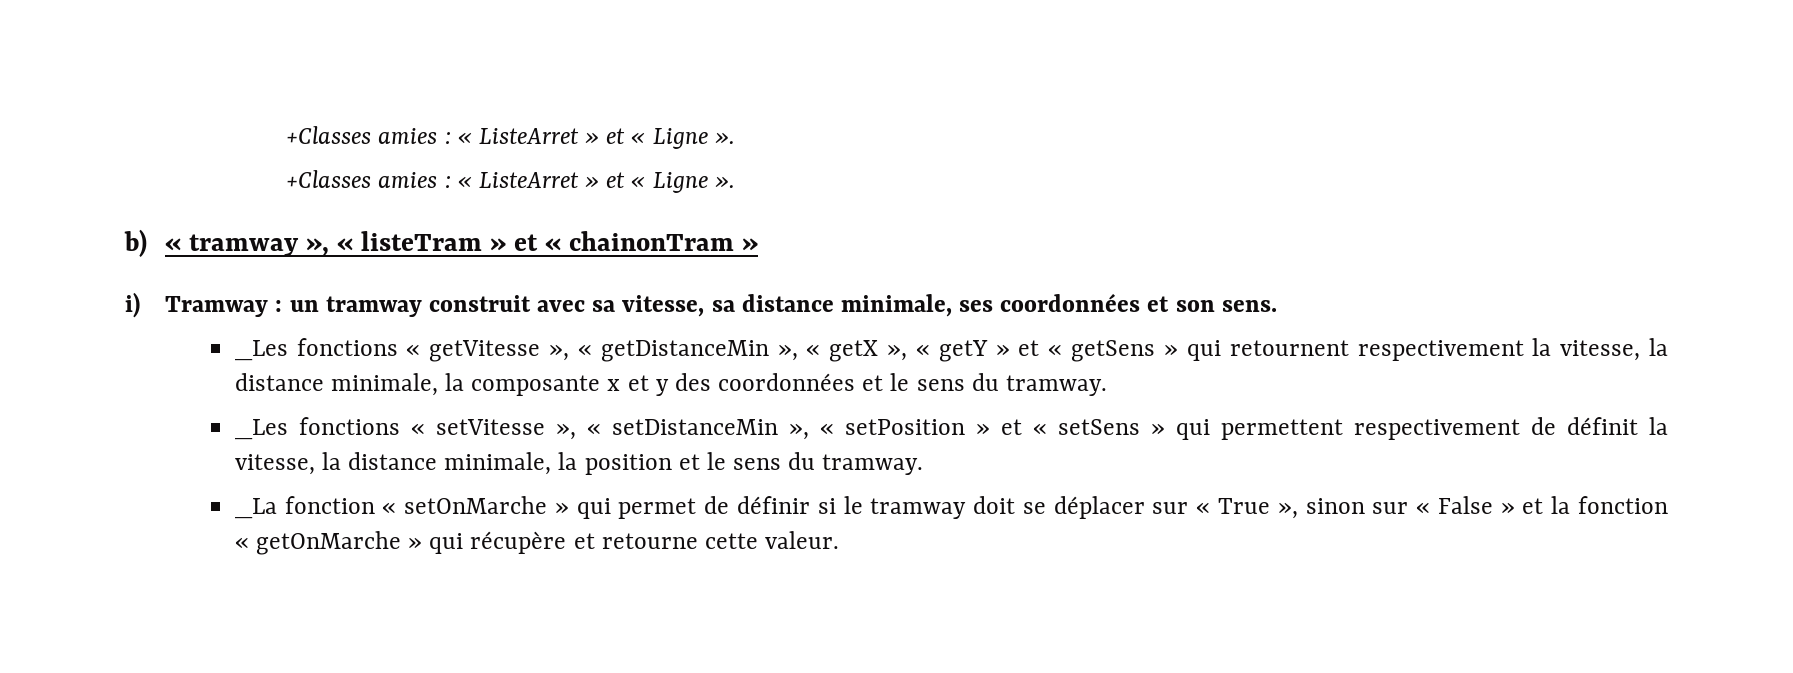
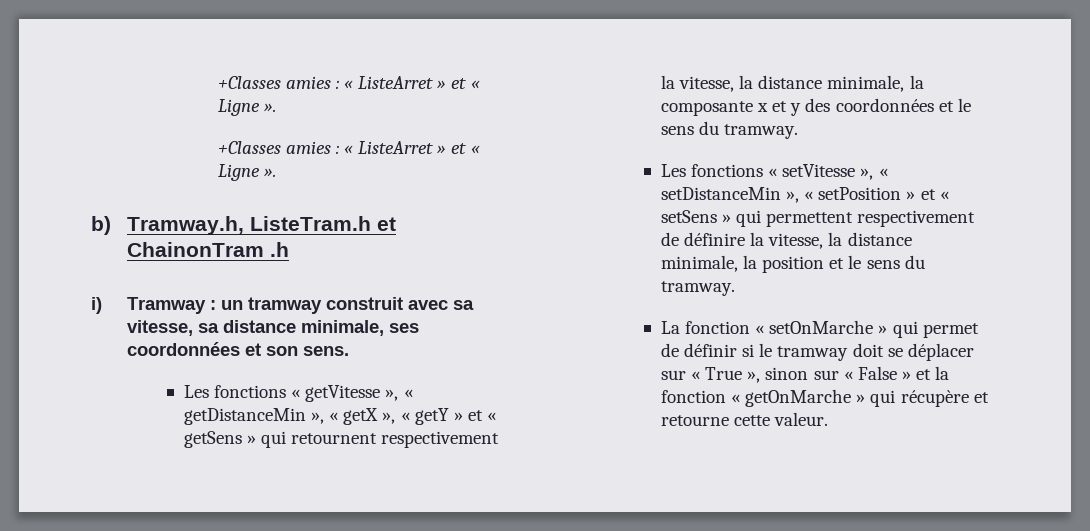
- b) « tramway », « listeTram » et « chainonTram »
+ b) Tramway.h, ListeTram.h et ChainonTram .h
- _Les fonctions « getVitesse », « getDistanceMin », « getX », « getY » et « getSens » qui retournent respectivement la vitesse, la distance minimale, la composante x et y des coordonnées et le sens du tramway.
+ Les fonctions « getVitesse », « getDistanceMin », « getX », « getY » et « getSens » qui retournent respectivement la vitesse, la distance minimale, la composante x et y des coordonnées et le sens du tramway.
- _Les fonctions « setVitesse », « setDistanceMin », « setPosition » et « setSens » qui permettent respectivement de définit la vitesse, la distance minimale, la position et le sens du tramway.
+ Les fonctions « setVitesse », « setDistanceMin », « setPosition » et « setSens » qui permettent respectivement de définire la vitesse, la distance minimale, la position et le sens du tramway.
- _La fonction « setOnMarche » qui permet de définir si le tramway doit se déplacer sur « True », sinon sur « False » et la fonction « getOnMarche » qui récupère et retourne cette valeur.
+ La fonction « setOnMarche » qui permet de définir si le tramway doit se déplacer sur « True », sinon sur « False » et la fonction « getOnMarche » qui récupère et retourne cette valeur.

